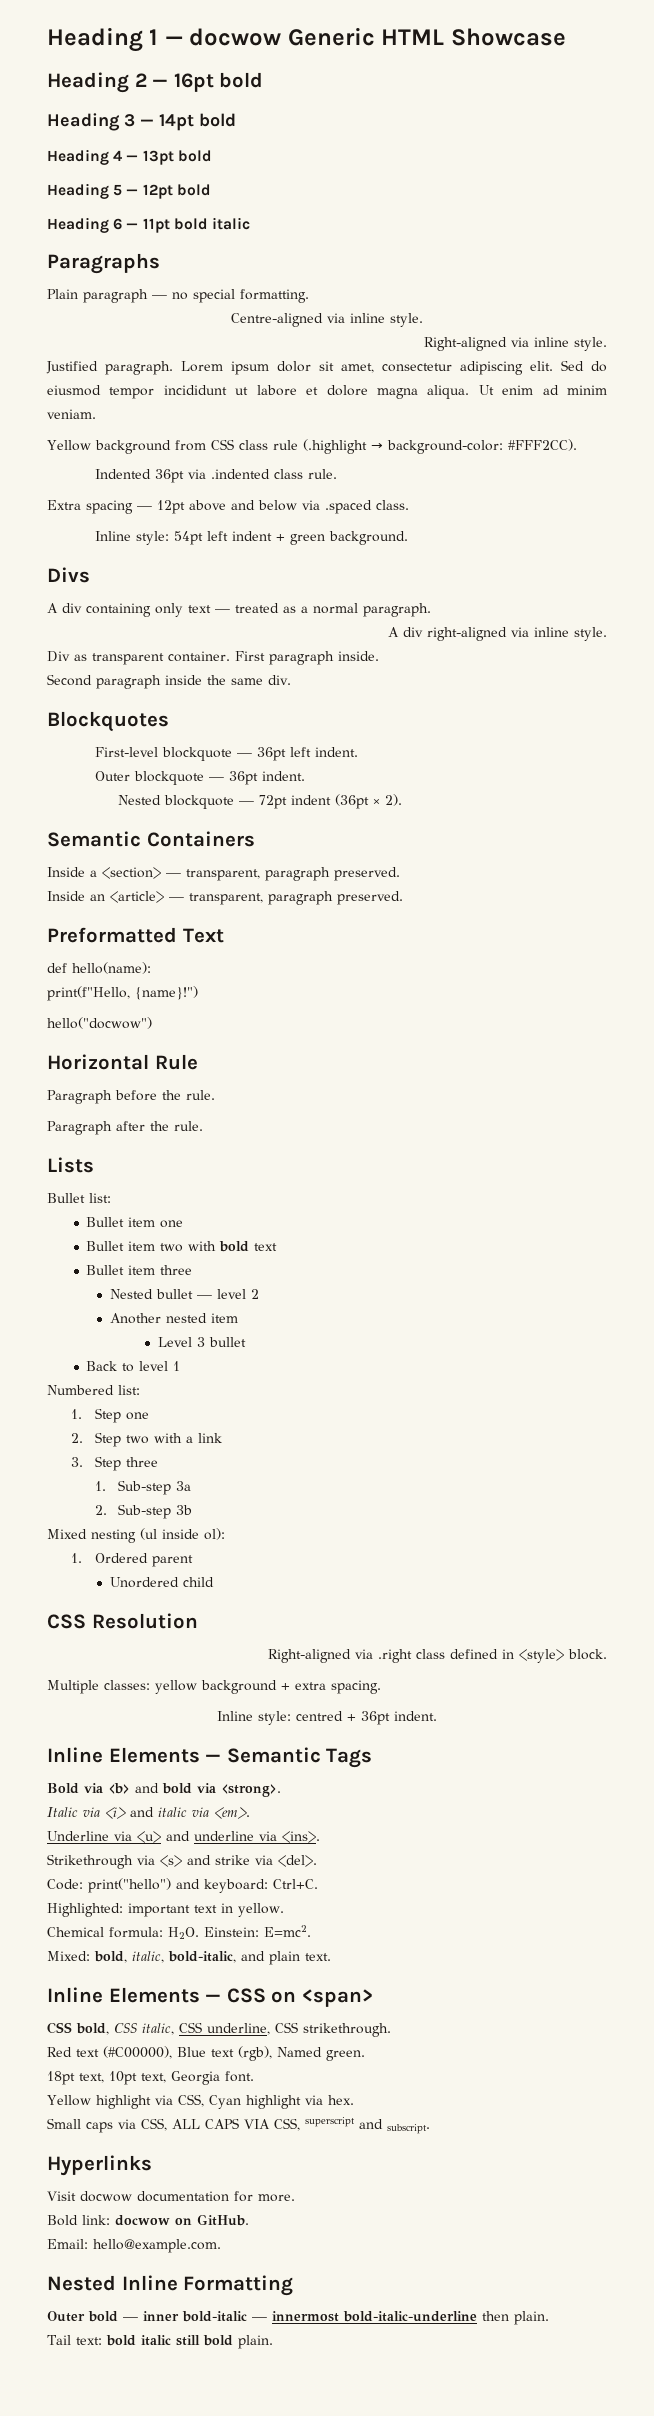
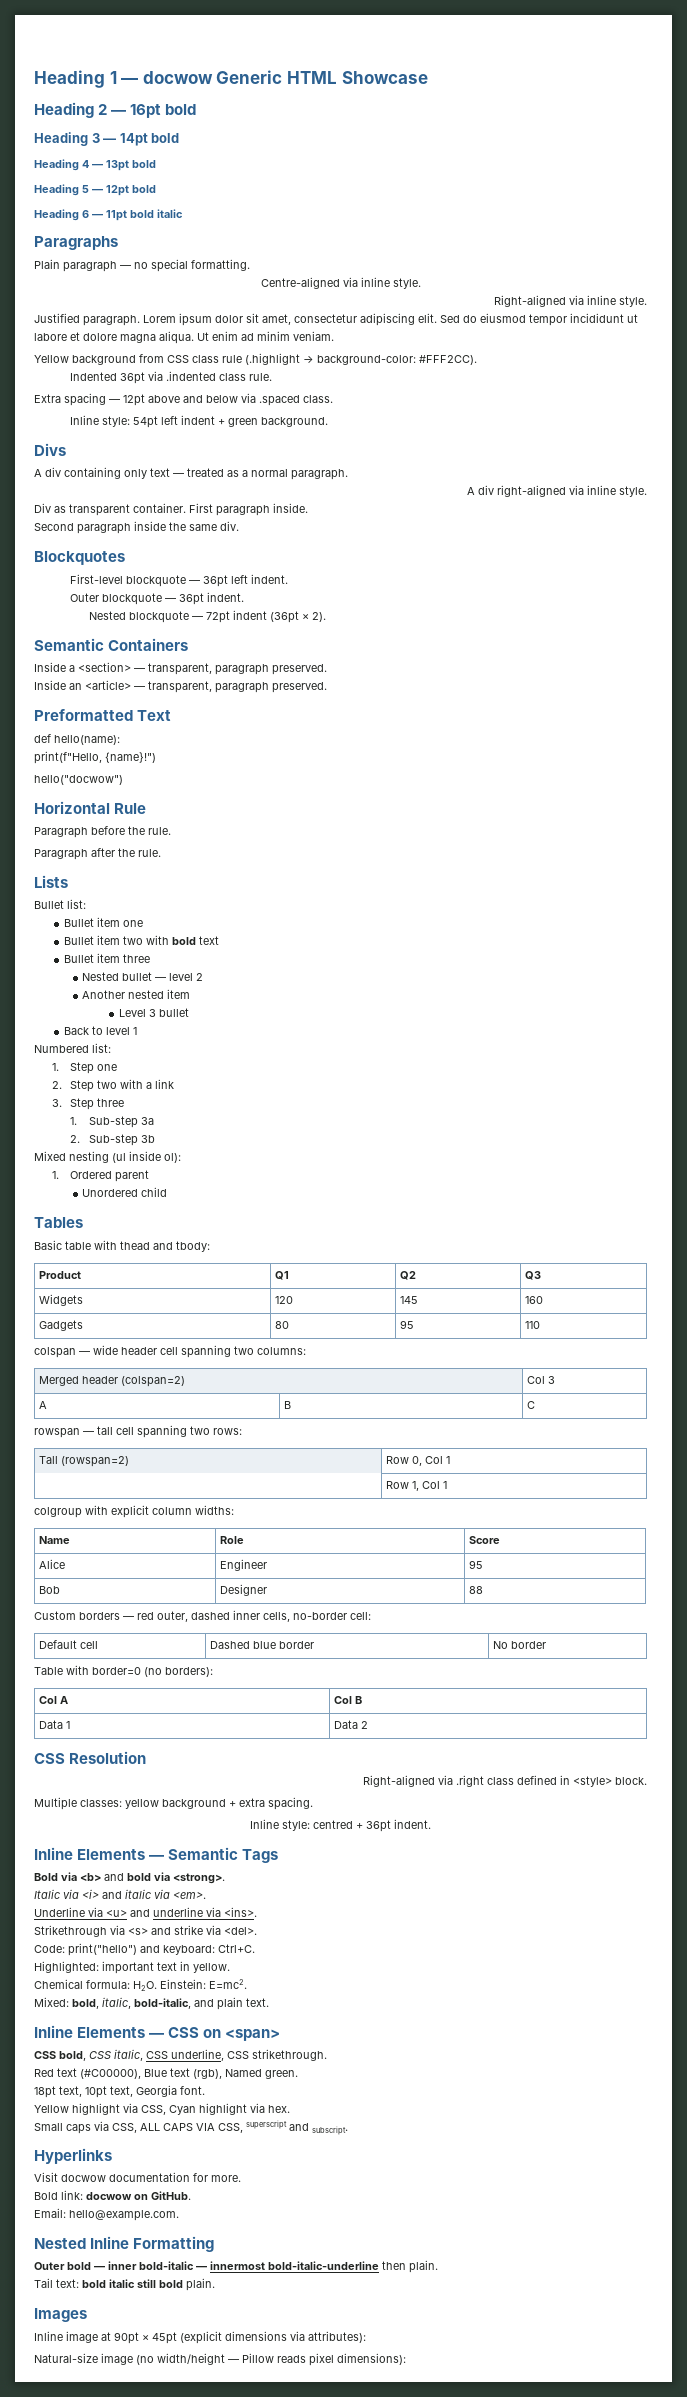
+ Tables
+ Basic table with thead and tbody:
+ Product | Q1 | Q2 | Q3
+ Widgets | 120 | 145 | 160
+ Gadgets | 80 | 95 | 110
+ colspan — wide header cell spanning two columns:
+ Merged header (colspan=2) | Col 3
+ A | B | C
+ rowspan — tall cell spanning two rows:
+ Tall (rowspan=2) | Row 0, Col 1
+ | Row 1, Col 1
+ colgroup with explicit column widths:
+ Name | Role | Score
+ Alice | Engineer | 95
+ Bob | Designer | 88
+ Custom borders — red outer, dashed inner cells, no-border cell:
+ Default cell | Dashed blue border | No border
+ Table with border=0 (no borders):
+ Col A | Col B
+ Data 1 | Data 2
+ Images
+ Inline image at 90pt × 45pt (explicit dimensions via attributes):
+ Natural-size image (no width/height — Pillow reads pixel dimensions):

